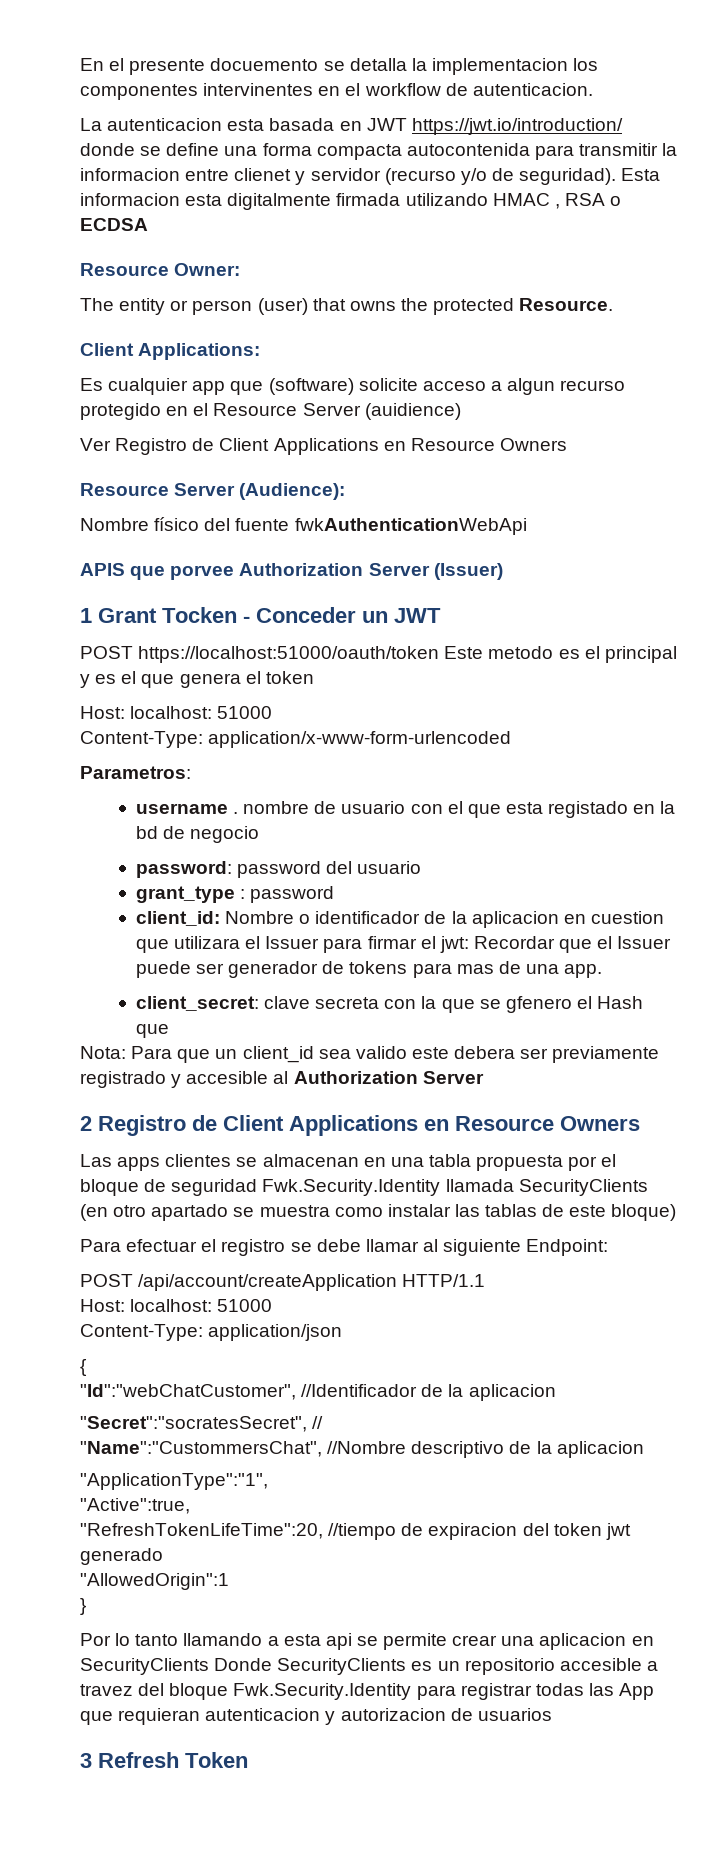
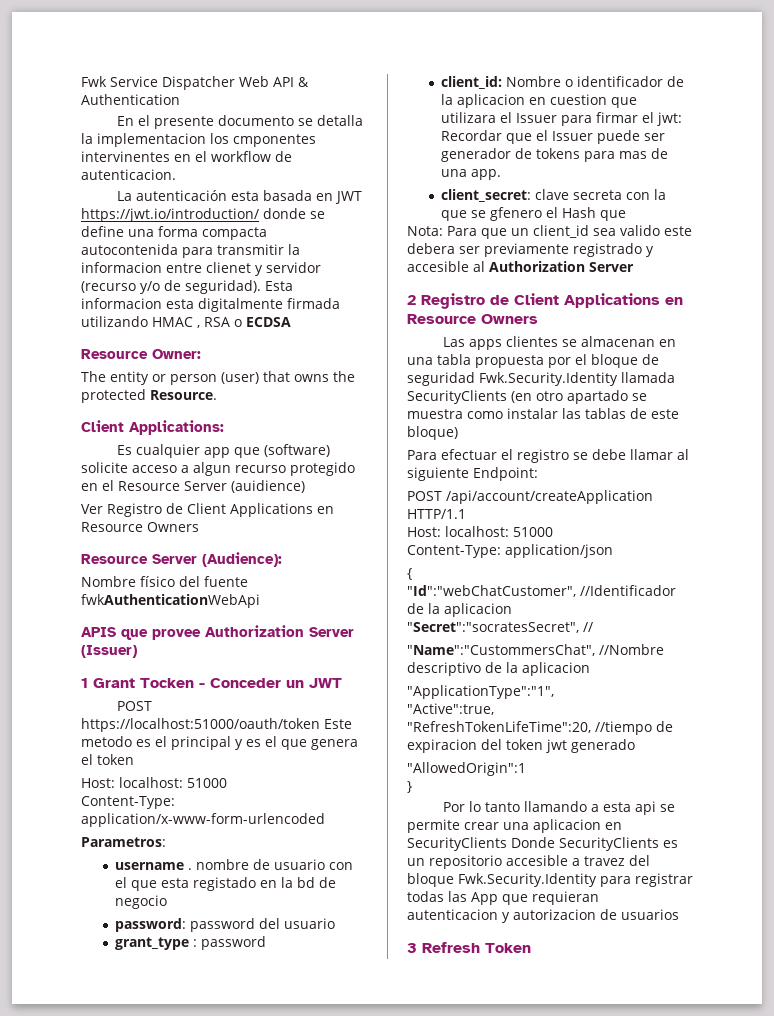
+ Fwk Service Dispatcher Web API & Authentication
- En el presente docuemento se detalla la implementacion los componentes intervinentes en el workflow de autenticacion.
+ En el presente documento se detalla la implementacion los cmponentes intervinentes en el workflow de autenticacion.
- La autenticacion esta basada en JWT https://jwt.io/introduction/ donde se define una forma compacta autocontenida para transmitir la informacion entre clienet y servidor (recurso y/o de seguridad).
+ La autenticación esta basada en JWT https://jwt.io/introduction/ donde se define una forma compacta autocontenida para transmitir la informacion entre clienet y servidor (recurso y/o de seguridad).
- APIS que porvee Authorization Server (Issuer)
+ APIS que provee Authorization Server (Issuer)

